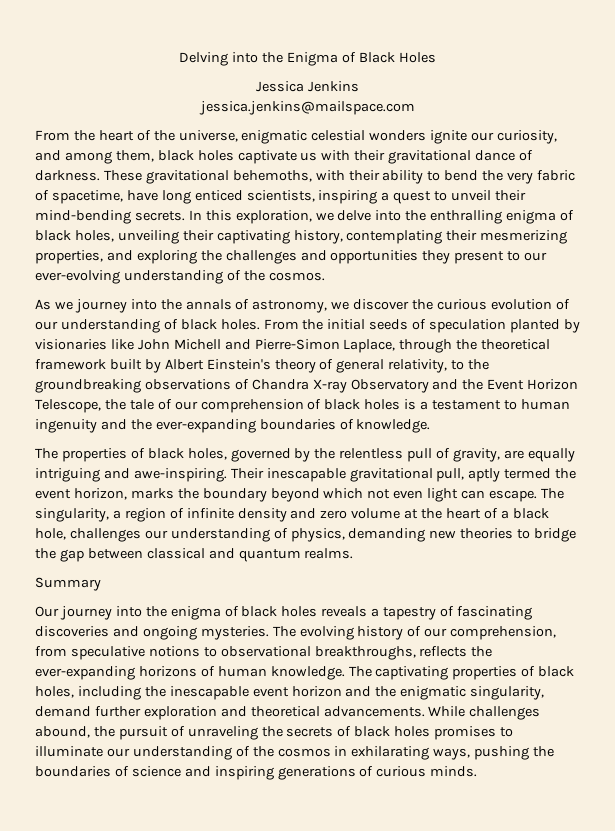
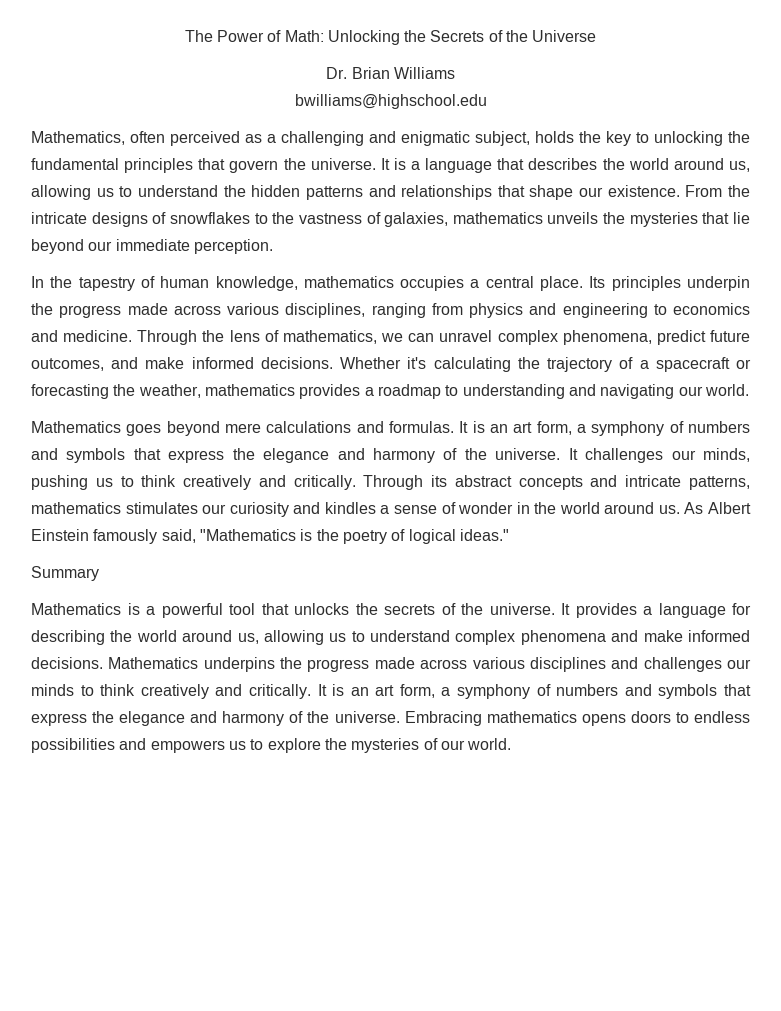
- Delving into the Enigma of Black Holes
- Jessica Jenkins
- jessica.jenkins@mailspace.com
- From the heart of the universe, enigmatic celestial wonders ignite our curiosity, and among them, black holes captivate us with their gravitational dance of darkness. These gravitational behemoths, with their ability to bend the very fabric of spacetime, have long enticed scientists, inspiring a quest to unveil their mind-bending secrets. In this exploration, we delve into the enthralling enigma of black holes, unveiling their captivating history, contemplating their mesmerizing properties, and exploring the challenges and opportunities they present to our ever-evolving understanding of the cosmos.
- As we journey into the annals of astronomy, we discover the curious evolution of our understanding of black holes. From the initial seeds of speculation planted by visionaries like John Michell and Pierre-Simon Laplace, through the theoretical framework built by Albert Einstein's theory of general relativity, to the groundbreaking observations of Chandra X-ray Observatory and the Event Horizon Telescope, the tale of our comprehension of black holes is a testament to human ingenuity and the ever-expanding boundaries of knowledge.
- The properties of black holes, governed by the relentless pull of gravity, are equally intriguing and awe-inspiring. Their inescapable gravitational pull, aptly termed the event horizon, marks the boundary beyond which not even light can escape. The singularity, a region of infinite density and zero volume at the heart of a black hole, challenges our understanding of physics, demanding new theories to bridge the gap between classical and quantum realms.
+ The Power of Math: Unlocking the Secrets of the Universe
+ Dr. Brian Williams
+ bwilliams@highschool.edu
+ Mathematics, often perceived as a challenging and enigmatic subject, holds the key to unlocking the fundamental principles that govern the universe. It is a language that describes the world around us, allowing us to understand the hidden patterns and relationships that shape our existence. From the intricate designs of snowflakes to the vastness of galaxies, mathematics unveils the mysteries that lie beyond our immediate perception.
+ In the tapestry of human knowledge, mathematics occupies a central place. Its principles underpin the progress made across various disciplines, ranging from physics and engineering to economics and medicine. Through the lens of mathematics, we can unravel complex phenomena, predict future outcomes, and make informed decisions. Whether it's calculating the trajectory of a spacecraft or forecasting the weather, mathematics provides a roadmap to understanding and navigating our world.
+ Mathematics goes beyond mere calculations and formulas. It is an art form, a symphony of numbers and symbols that express the elegance and harmony of the universe. It challenges our minds, pushing us to think creatively and critically. Through its abstract concepts and intricate patterns, mathematics stimulates our curiosity and kindles a sense of wonder in the world around us. As Albert Einstein famously said, "Mathematics is the poetry of logical ideas."
  Summary
- Our journey into the enigma of black holes reveals a tapestry of fascinating discoveries and ongoing mysteries. The evolving history of our comprehension, from speculative notions to observational breakthroughs, reflects the ever-expanding horizons of human knowledge. The captivating properties of black holes, including the inescapable event horizon and the enigmatic singularity, demand further exploration and theoretical advancements. While challenges abound, the pursuit of unraveling the secrets of black holes promises to illuminate our understanding of the cosmos in exhilarating ways, pushing the boundaries of science and inspiring generations of curious minds.
+ Mathematics is a powerful tool that unlocks the secrets of the universe. It provides a language for describing the world around us, allowing us to understand complex phenomena and make informed decisions. Mathematics underpins the progress made across various disciplines and challenges our minds to think creatively and critically. It is an art form, a symphony of numbers and symbols that express the elegance and harmony of the universe. Embracing mathematics opens doors to endless possibilities and empowers us to explore the mysteries of our world.

